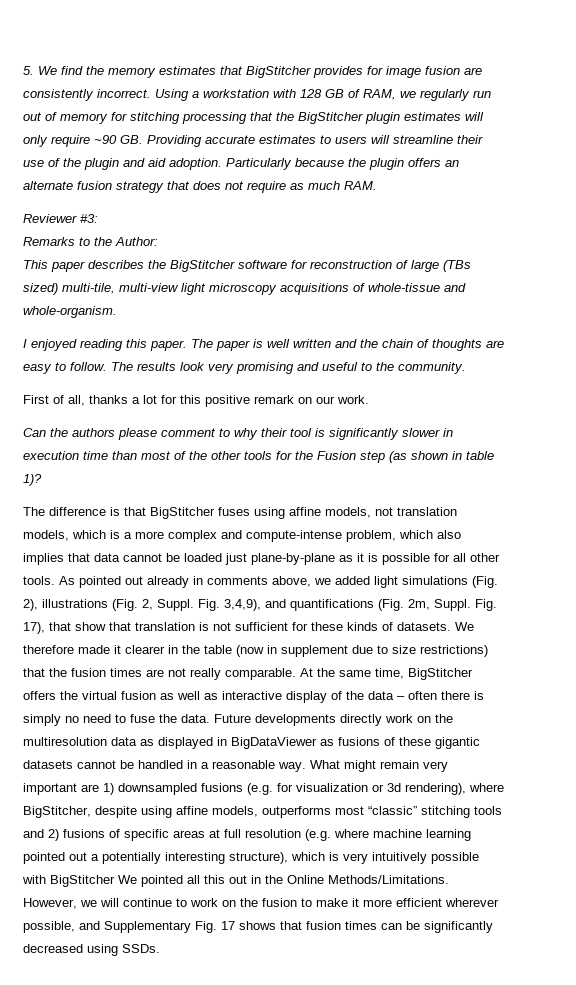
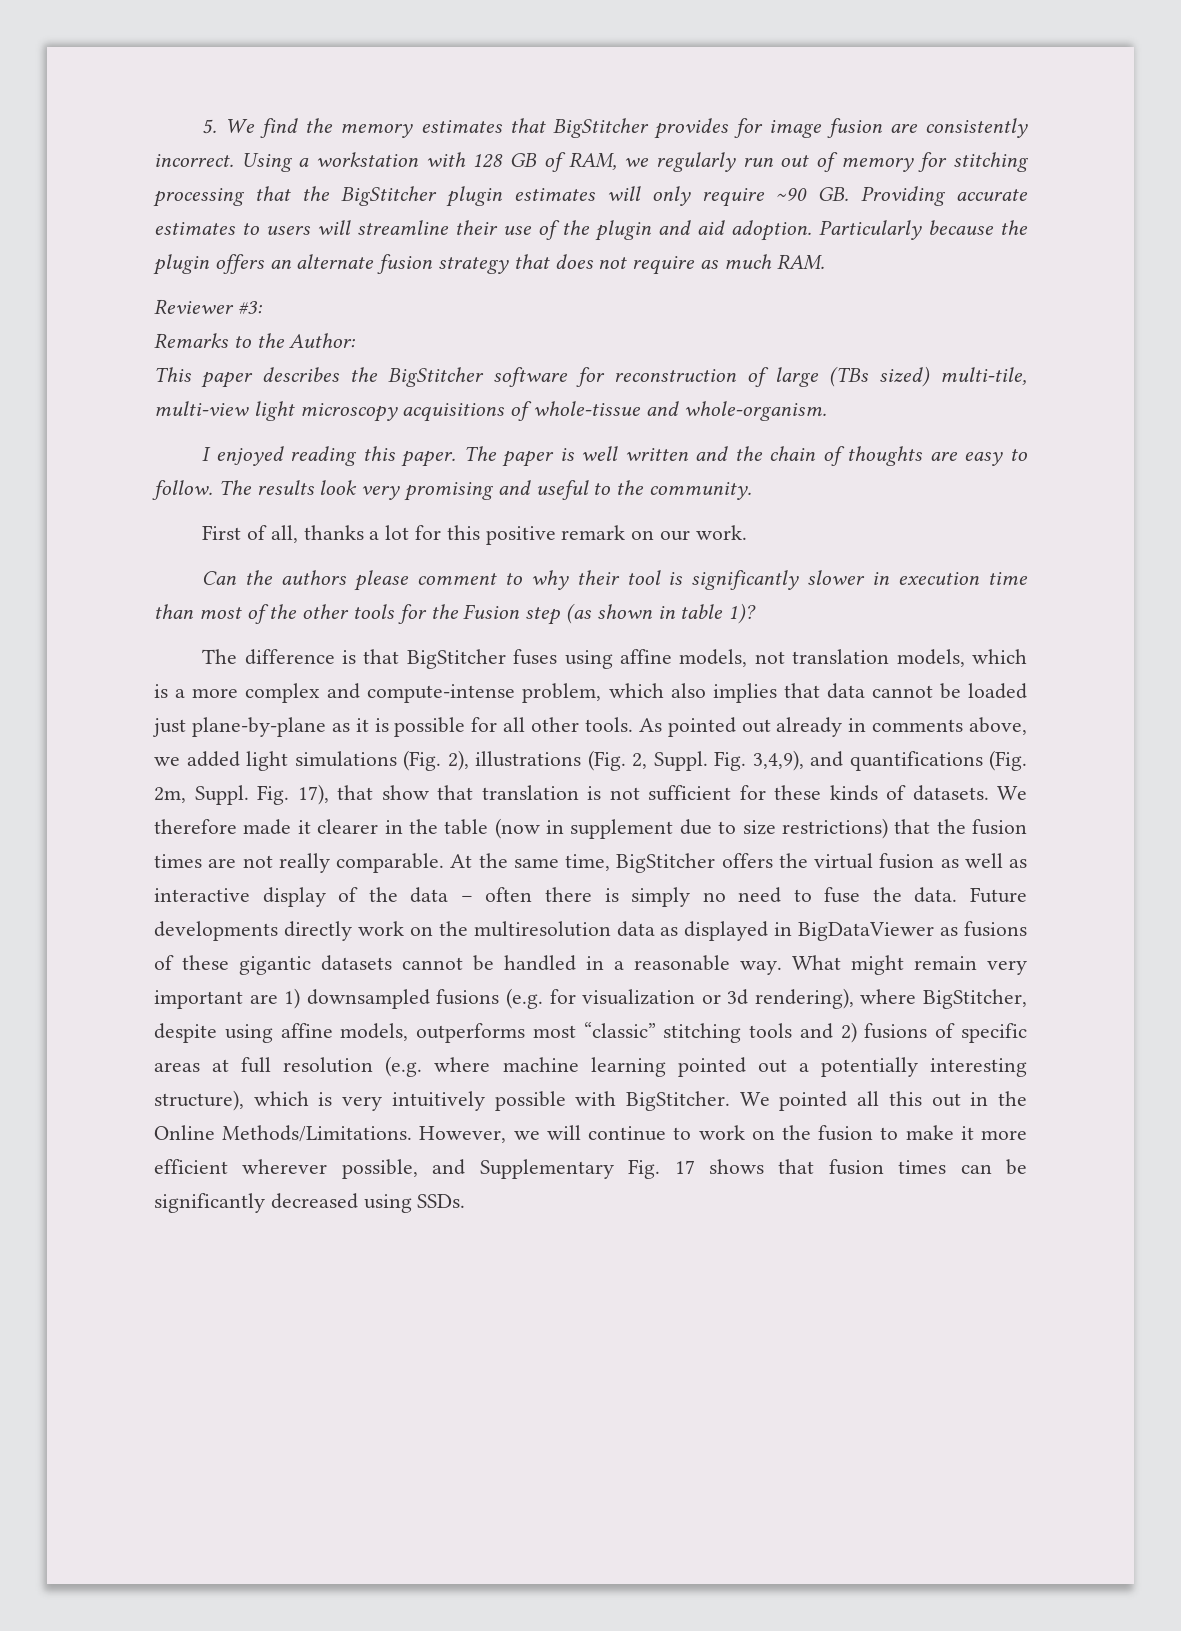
- What might remain very important are 1) downsampled fusions (e.g. for visualization or 3d rendering), where BigStitcher, despite using affine models, outperforms most “classic” stitching tools and 2) fusions of specific areas at full resolution (e.g. where machine learning pointed out a potentially interesting structure), which is very intuitively possible with BigStitcher We pointed all this out in the Online Methods/Limitations.
+ What might remain very important are 1) downsampled fusions (e.g. for visualization or 3d rendering), where BigStitcher, despite using affine models, outperforms most “classic” stitching tools and 2) fusions of specific areas at full resolution (e.g. where machine learning pointed out a potentially interesting structure), which is very intuitively possible with BigStitcher. We pointed all this out in the Online Methods/Limitations.

